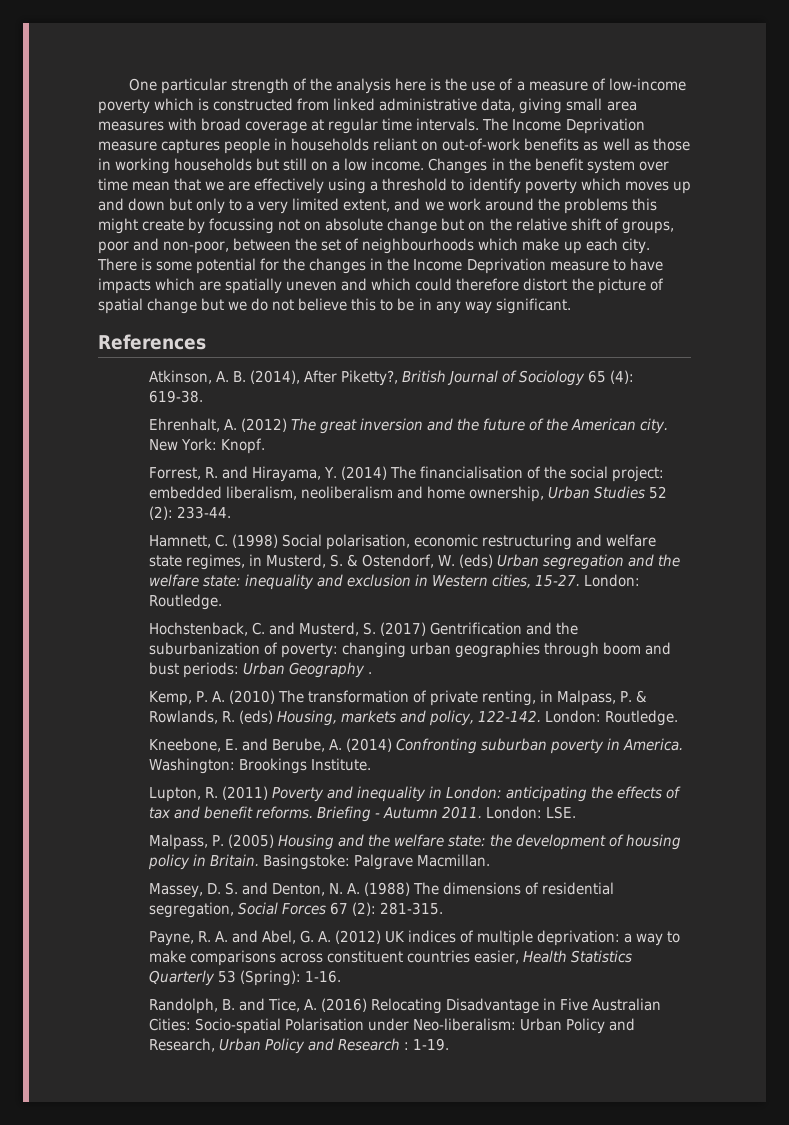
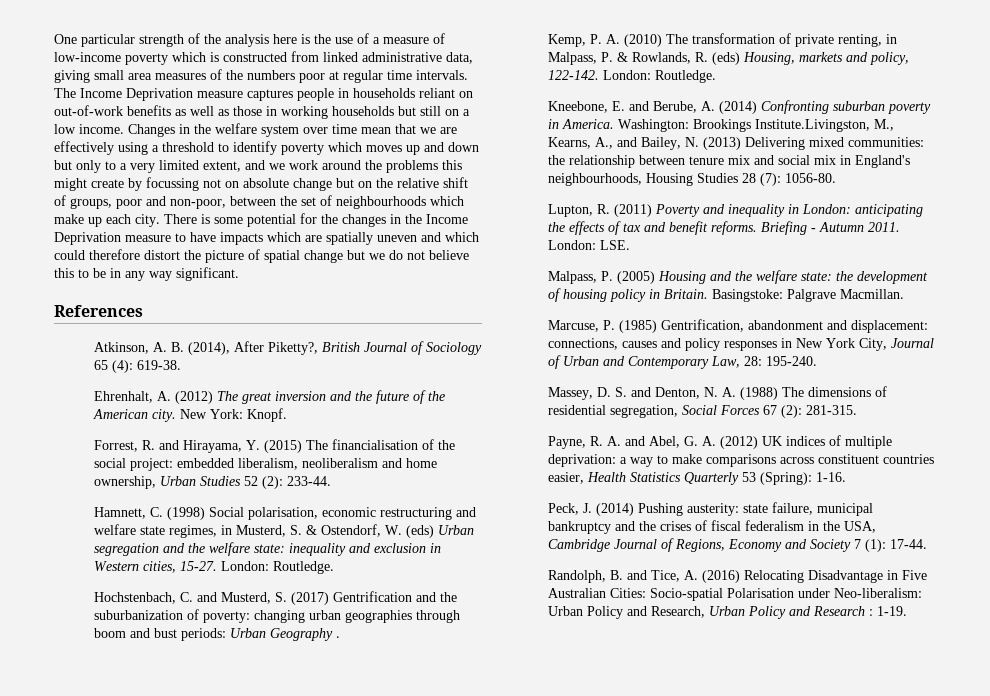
- One particular strength of the analysis here is the use of a measure of low-income poverty which is constructed from linked administrative data, giving small area measures with broad coverage at regular time intervals.
+ One particular strength of the analysis here is the use of a measure of low-income poverty which is constructed from linked administrative data, giving small area measures of the numbers poor at regular time intervals.
- Changes in the benefit system over time mean that we are effectively using a threshold to identify poverty which moves up and down but only to a very limited extent, and we work around the problems this might create by focussing not on absolute change but on the relative shift of groups, poor and non-poor, between the set of neighbourhoods which make up each city.
+ Changes in the welfare system over time mean that we are effectively using a threshold to identify poverty which moves up and down but only to a very limited extent, and we work around the problems this might create by focussing not on absolute change but on the relative shift of groups, poor and non-poor, between the set of neighbourhoods which make up each city.
- Forrest, R. and Hirayama, Y. (2014) The financialisation of the social project: embedded liberalism, neoliberalism and home ownership, Urban Studies 52 (2): 233-44.
+ Forrest, R. and Hirayama, Y. (2015) The financialisation of the social project: embedded liberalism, neoliberalism and home ownership, Urban Studies 52 (2): 233-44.
- Hochstenback, C. and Musterd, S. (2017) Gentrification and the suburbanization of poverty: changing urban geographies through boom and bust periods: Urban Geography .
+ Hochstenbach, C. and Musterd, S. (2017) Gentrification and the suburbanization of poverty: changing urban geographies through boom and bust periods: Urban Geography .
- Washington: Brookings Institute.
+ Washington: Brookings Institute.Livingston, M., Kearns, A., and Bailey, N. (2013) Delivering mixed communities: the relationship between tenure mix and social mix in England's neighbourhoods, Housing Studies 28 (7): 1056-80.
+ Marcuse, P. (1985) Gentrification, abandonment and displacement: connections, causes and policy responses in New York City, Journal of Urban and Contemporary Law, 28: 195-240.
+ Peck, J. (2014) Pushing austerity: state failure, municipal bankruptcy and the crises of fiscal federalism in the USA, Cambridge Journal of Regions, Economy and Society 7 (1): 17-44.

